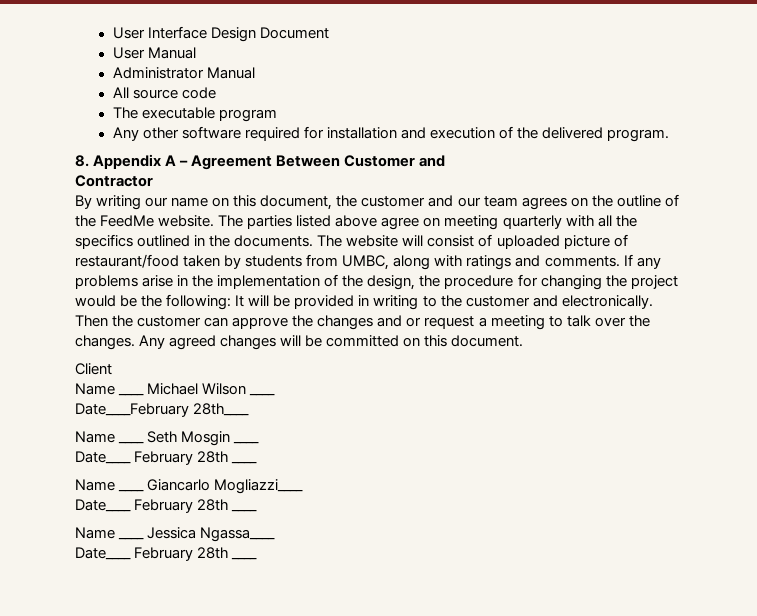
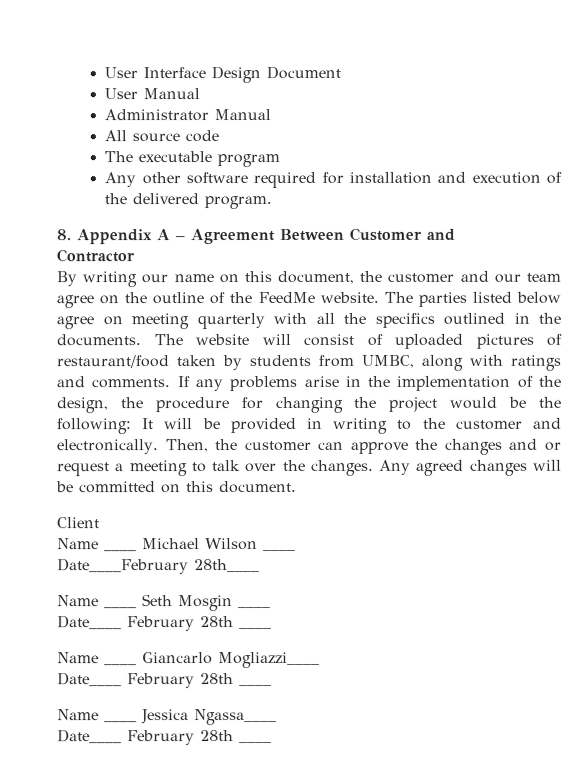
- By writing our name on this document, the customer and our team agrees on the outline of the FeedMe website.
+ By writing our name on this document, the customer and our team agree on the outline of the FeedMe website.
- The parties listed above agree on meeting quarterly with all the specifics outlined in the documents.
+ The parties listed below agree on meeting quarterly with all the specifics outlined in the documents.
- The website will consist of uploaded picture of restaurant/food taken by students from UMBC, along with ratings and comments.
+ The website will consist of uploaded pictures of restaurant/food taken by students from UMBC, along with ratings and comments.
- Then the customer can approve the changes and or request a meeting to talk over the changes.
+ Then, the customer can approve the changes and or request a meeting to talk over the changes.

